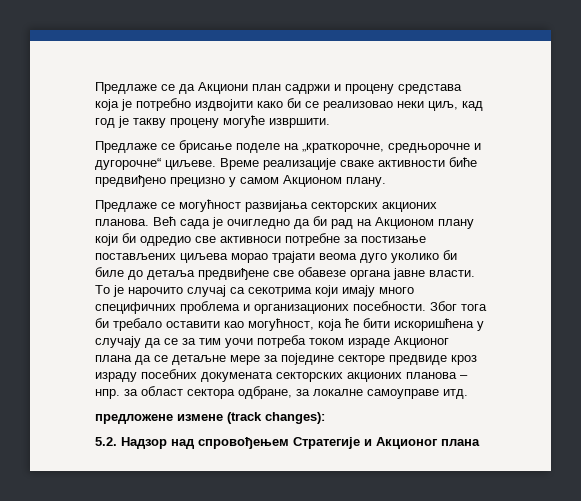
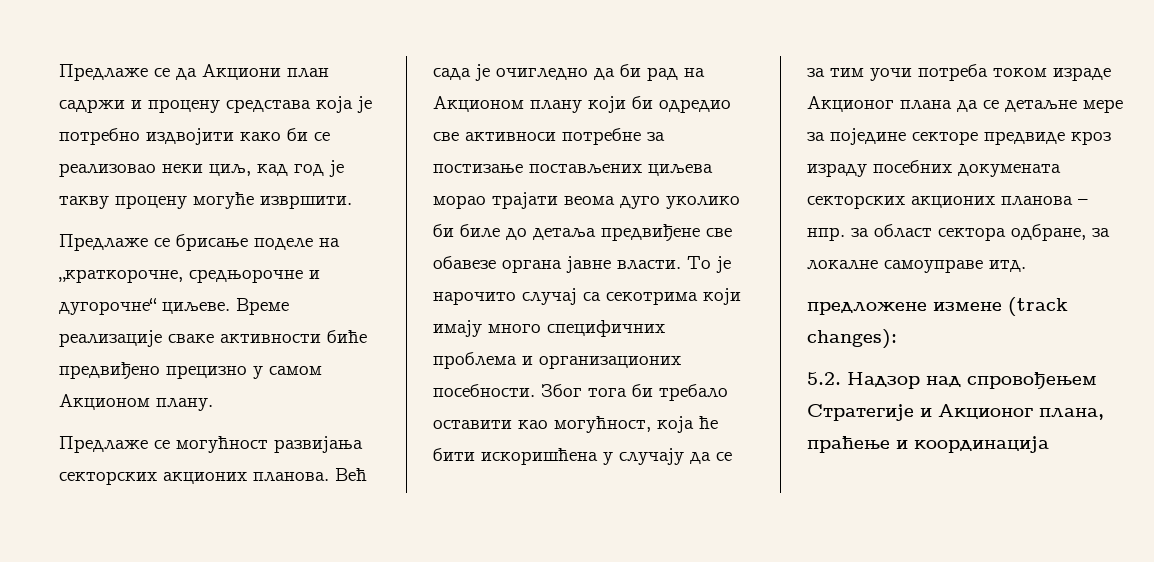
- 5.2. Надзор над спровођењем Стратегије и Акционог плана
+ 5.2. Надзор над спровођењем Стратегије и Акционог плана, праћење и координација

